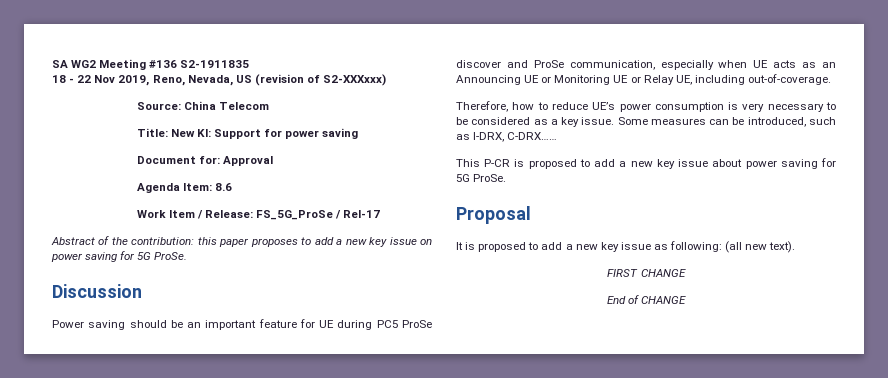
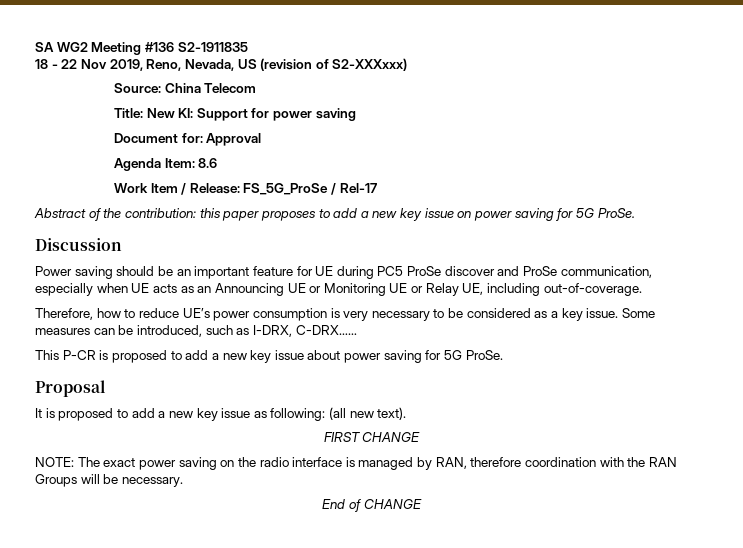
+ NOTE: The exact power saving on the radio interface is managed by RAN, therefore coordination with the RAN Groups will be necessary.

